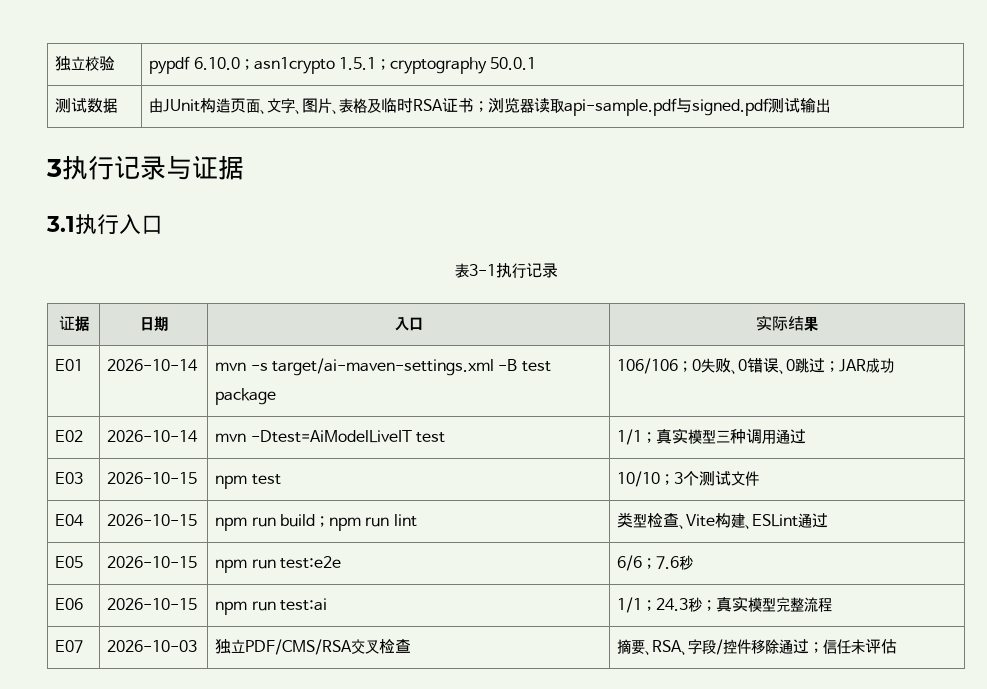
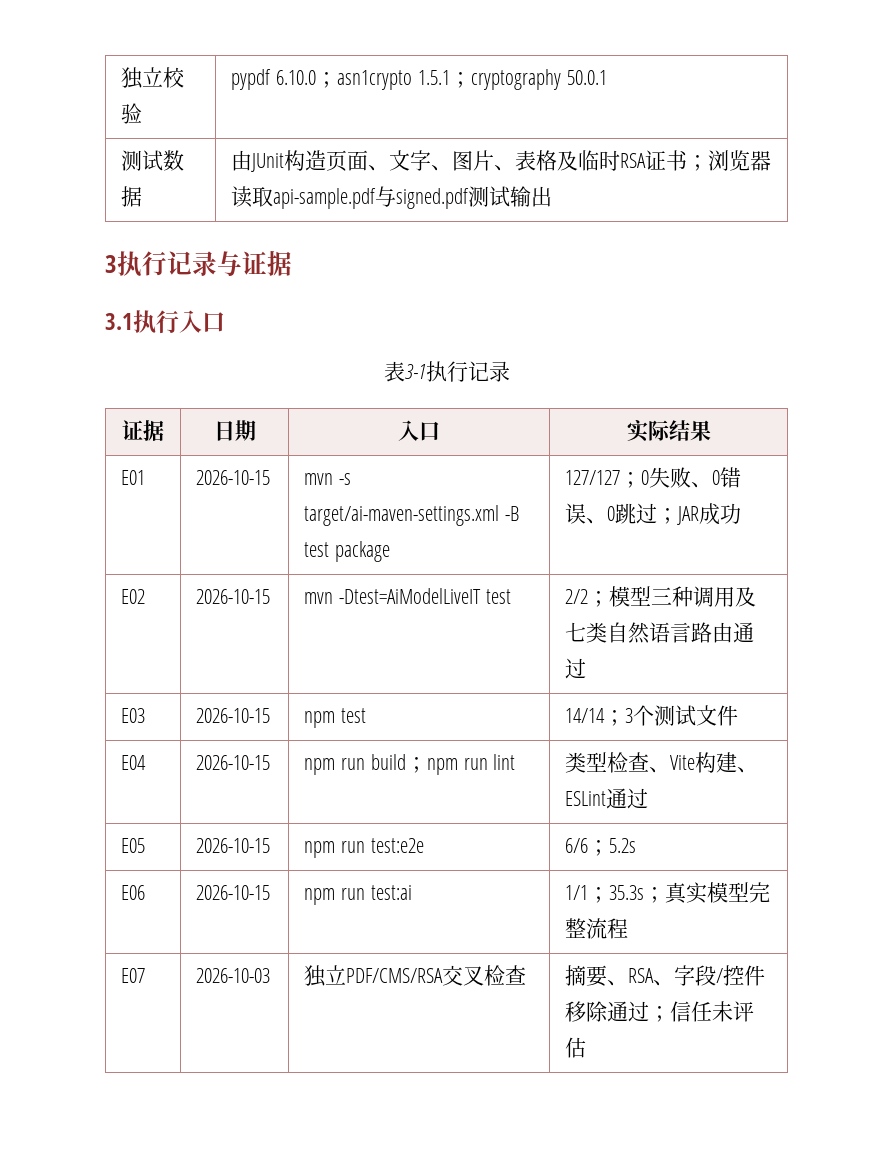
- E01 | 2026-10-14 | mvn -s target/ai-maven-settings.xml -B test package | 106/106；0失败、0错误、0跳过；JAR成功
+ E01 | 2026-10-15 | mvn -s target/ai-maven-settings.xml -B test package | 127/127；0失败、0错误、0跳过；JAR成功
- E02 | 2026-10-14 | mvn -Dtest=AiModelLiveIT test | 1/1；真实模型三种调用通过
+ E02 | 2026-10-15 | mvn -Dtest=AiModelLiveIT test | 2/2；模型三种调用及七类自然语言路由通过
- E03 | 2026-10-15 | npm test | 10/10；3个测试文件
+ E03 | 2026-10-15 | npm test | 14/14；3个测试文件
- E05 | 2026-10-15 | npm run test:e2e | 6/6；7.6秒
+ E05 | 2026-10-15 | npm run test:e2e | 6/6；5.2s
- E06 | 2026-10-15 | npm run test:ai | 1/1；24.3秒；真实模型完整流程
+ E06 | 2026-10-15 | npm run test:ai | 1/1；35.3s；真实模型完整流程

